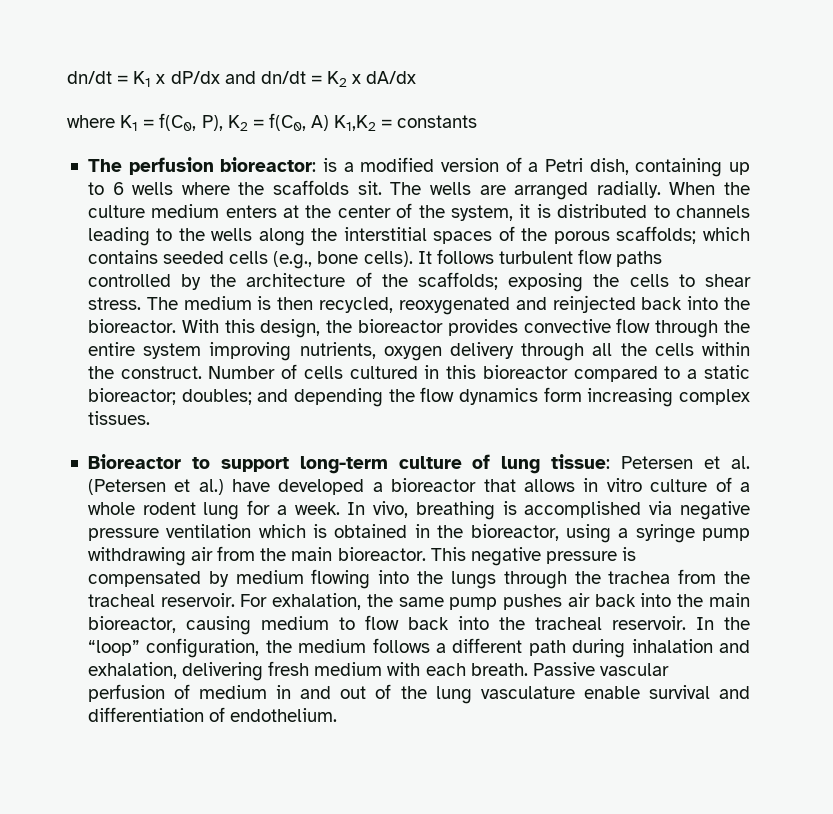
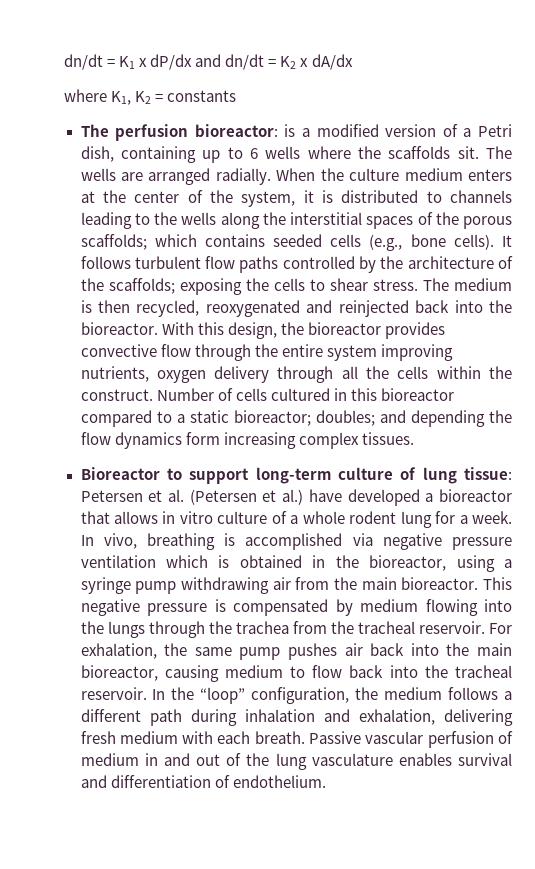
- where K1 = f(C0, P), K2 = f(C0, A) K1,K2 = constants
+ where K1, K2 = constants
- Passive vascular perfusion of medium in and out of the lung vasculature enable survival and differentiation of endothelium.
+ Passive vascular perfusion of medium in and out of the lung vasculature enables survival and differentiation of endothelium.

